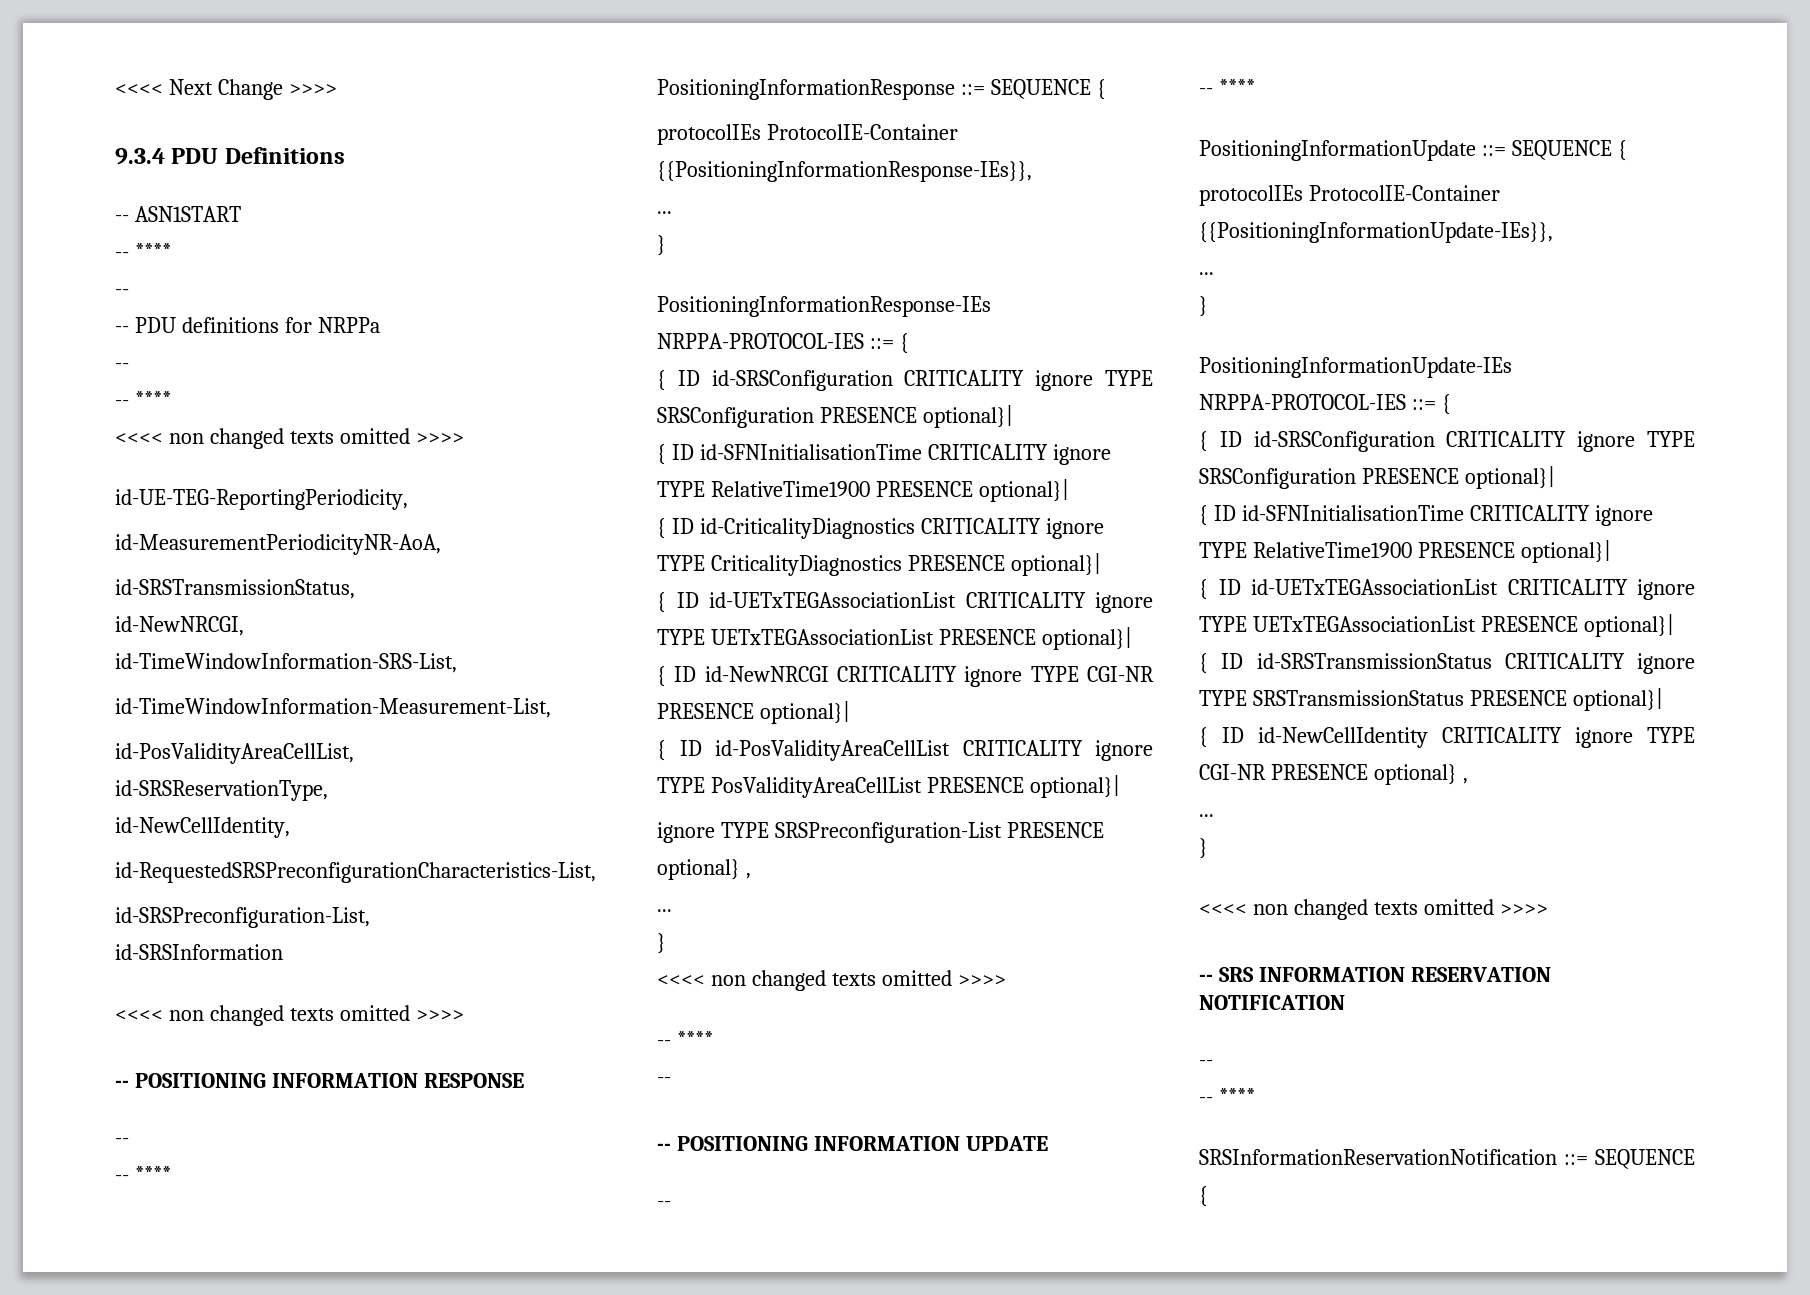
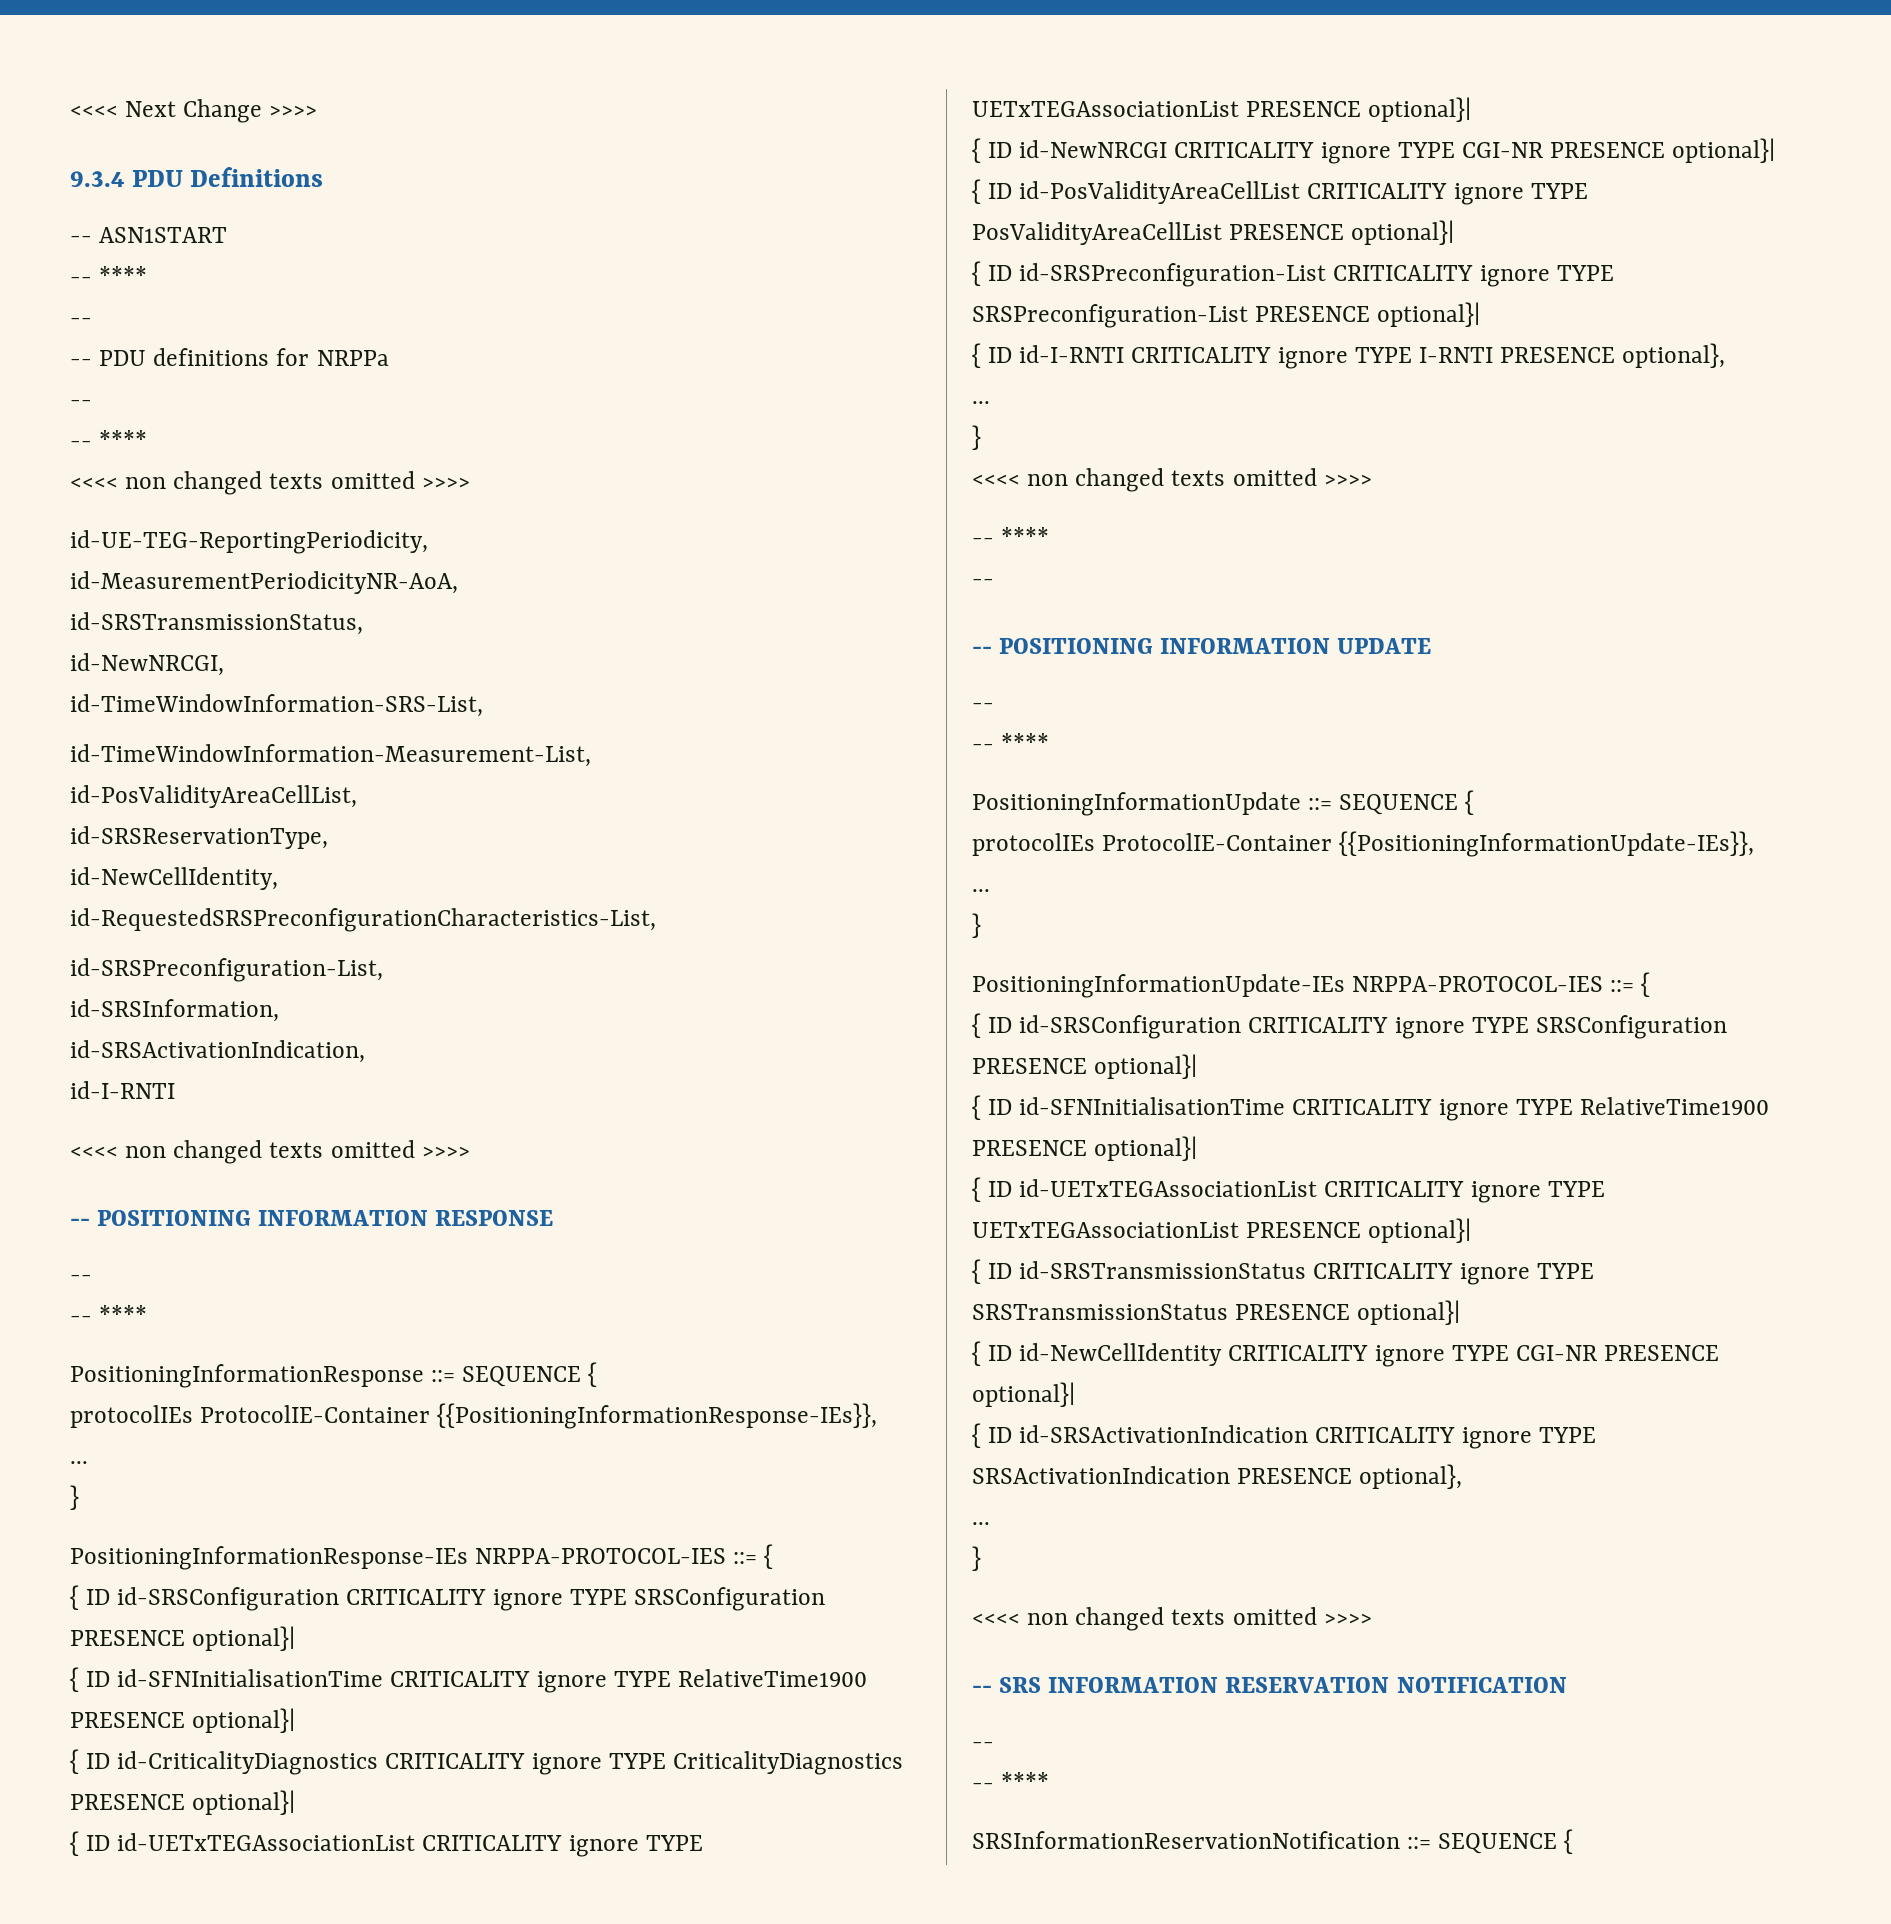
- id-SRSInformation
+ id-SRSInformation,
+ id-SRSActivationIndication,
+ id-I-RNTI
- ignore TYPE SRSPreconfiguration-List PRESENCE optional} ,
+ { ID id-SRSPreconfiguration-List CRITICALITY ignore TYPE SRSPreconfiguration-List PRESENCE optional}|
+ { ID id-I-RNTI CRITICALITY ignore TYPE I-RNTI PRESENCE optional},
- { ID id-NewCellIdentity CRITICALITY ignore TYPE CGI-NR PRESENCE optional} ,
+ { ID id-NewCellIdentity CRITICALITY ignore TYPE CGI-NR PRESENCE optional}|
+ { ID id-SRSActivationIndication CRITICALITY ignore TYPE SRSActivationIndication PRESENCE optional},

